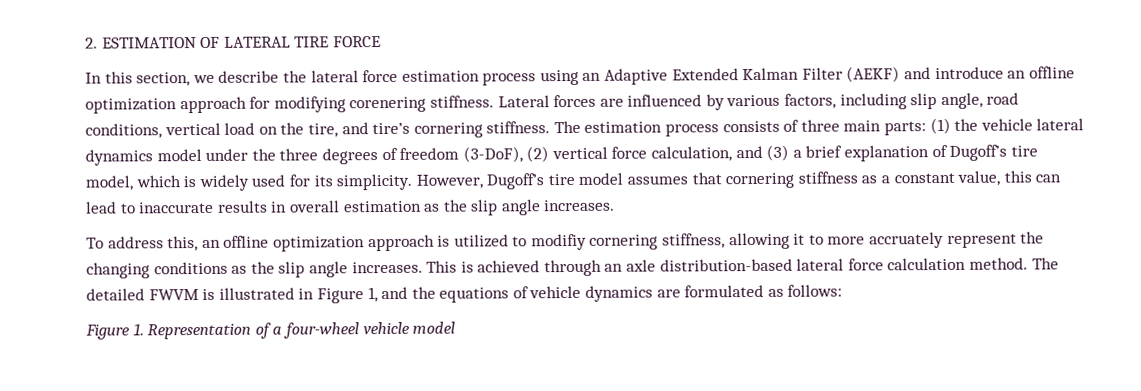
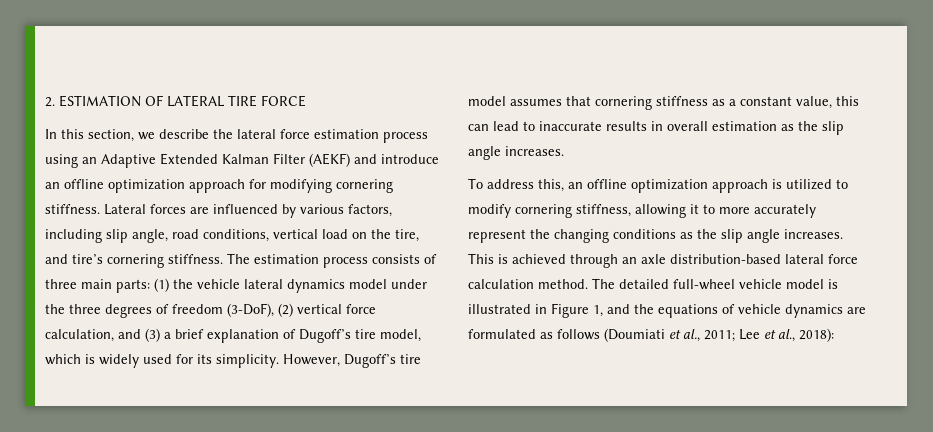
- In this section, we describe the lateral force estimation process using an Adaptive Extended Kalman Filter (AEKF) and introduce an offline optimization approach for modifying corenering stiffness.
+ In this section, we describe the lateral force estimation process using an Adaptive Extended Kalman Filter (AEKF) and introduce an offline optimization approach for modifying cornering stiffness.
- To address this, an offline optimization approach is utilized to modifiy cornering stiffness, allowing it to more accruately represent the changing conditions as the slip angle increases.
+ To address this, an offline optimization approach is utilized to modify cornering stiffness, allowing it to more accurately represent the changing conditions as the slip angle increases.
- The detailed FWVM is illustrated in Figure 1, and the equations of vehicle dynamics are formulated as follows:
- Figure 1. Representation of a four-wheel vehicle model
+ The detailed full-wheel vehicle model is illustrated in Figure 1, and the equations of vehicle dynamics are formulated as follows (Doumiati et al., 2011; Lee et al., 2018):

